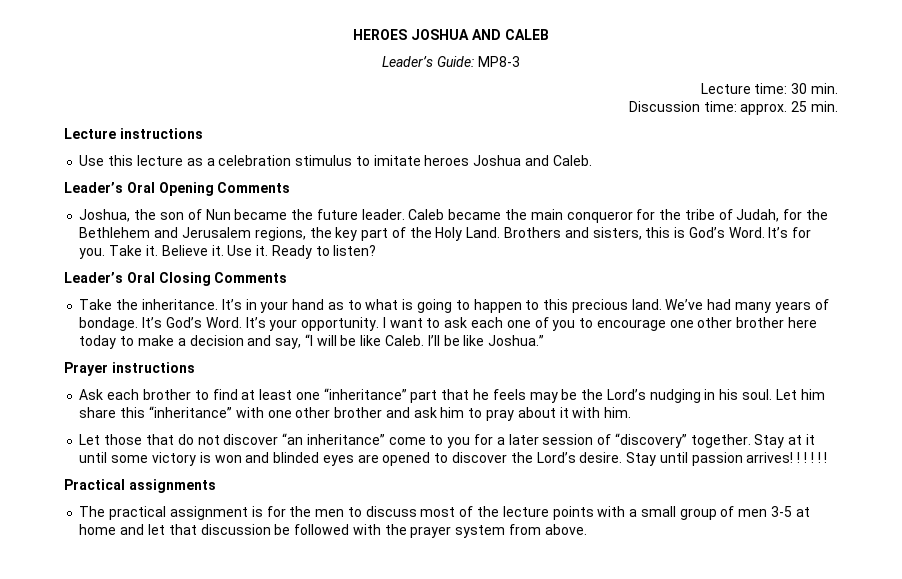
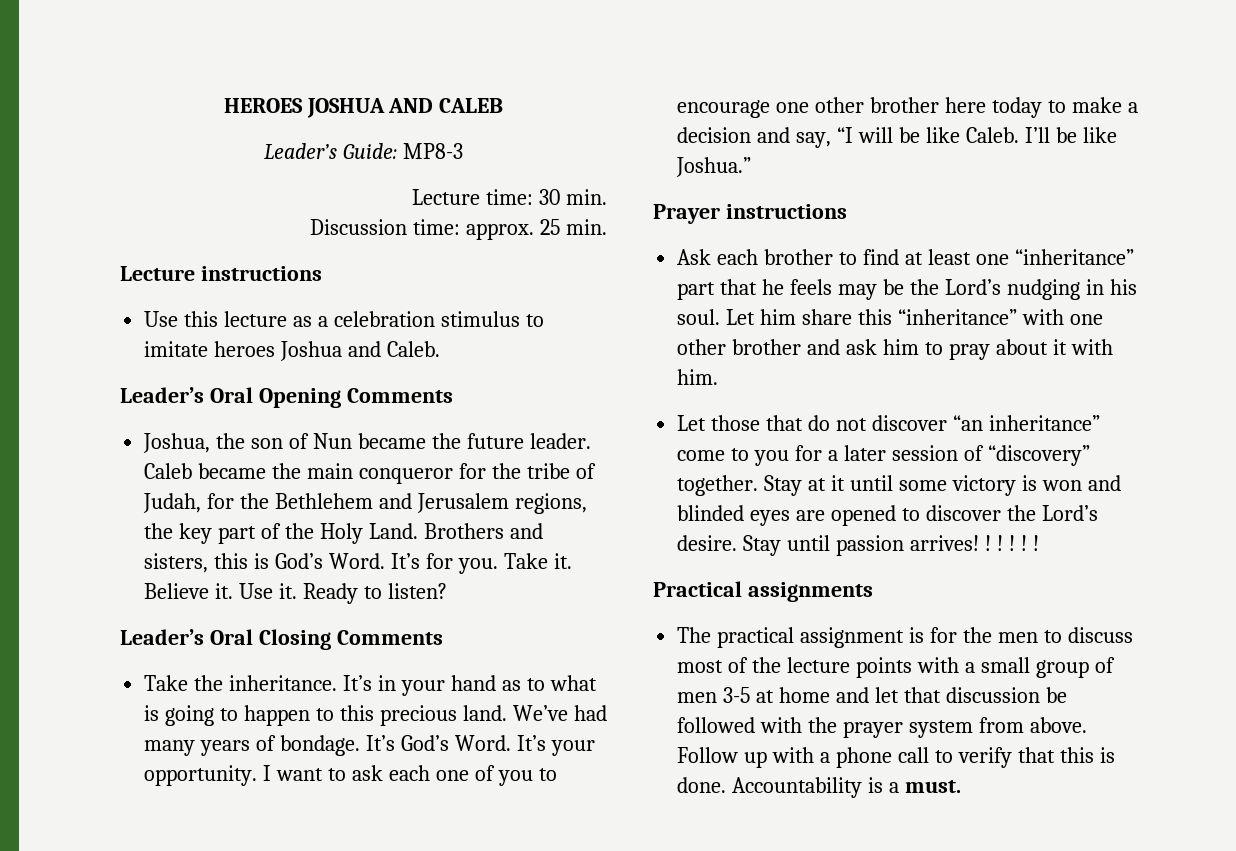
+ Follow up with a phone call to verify that this is done. Accountability is a must.

